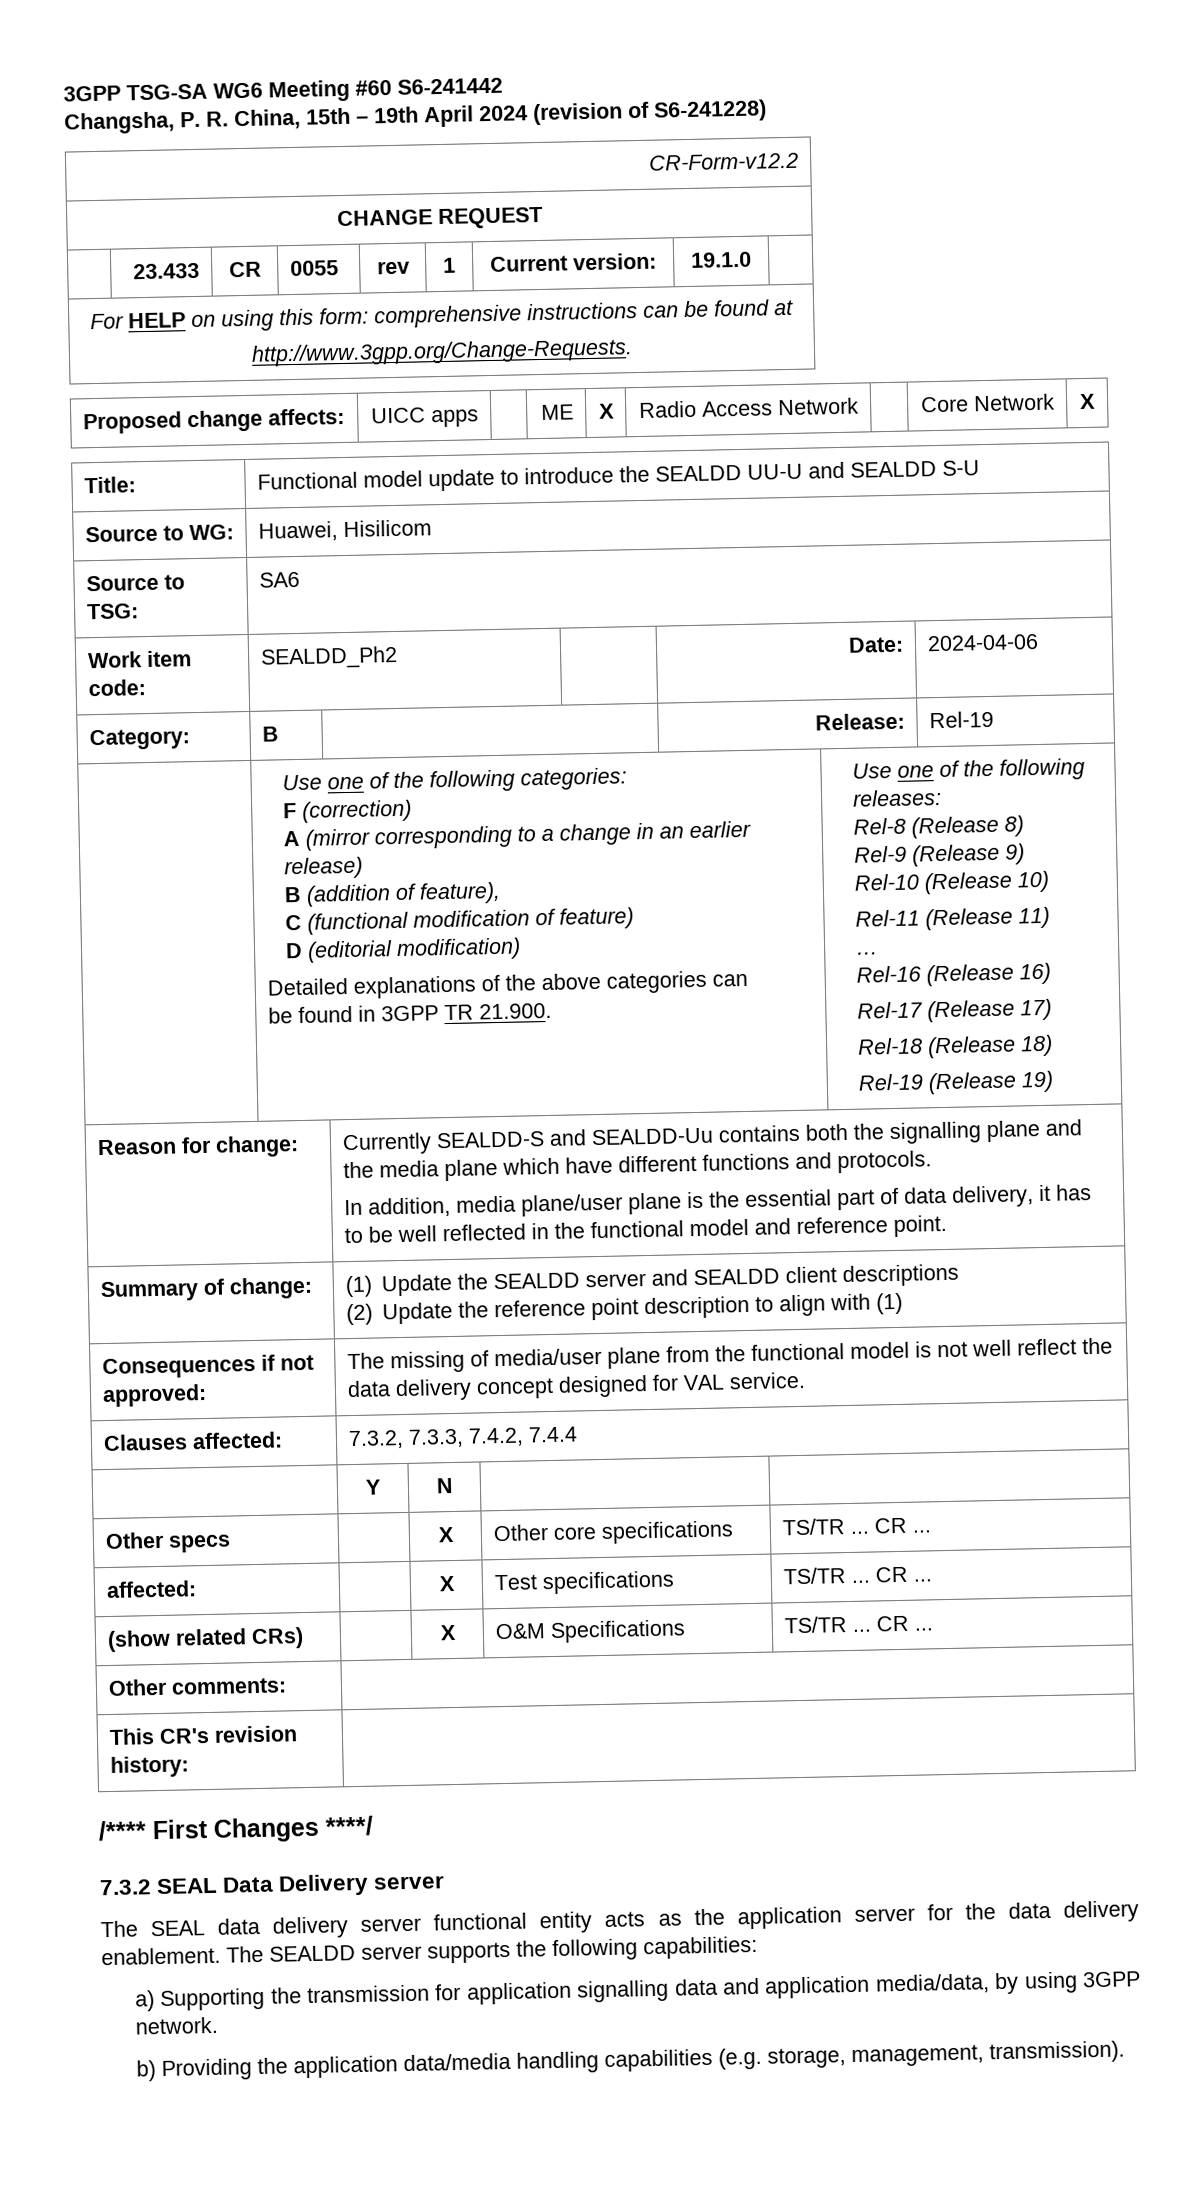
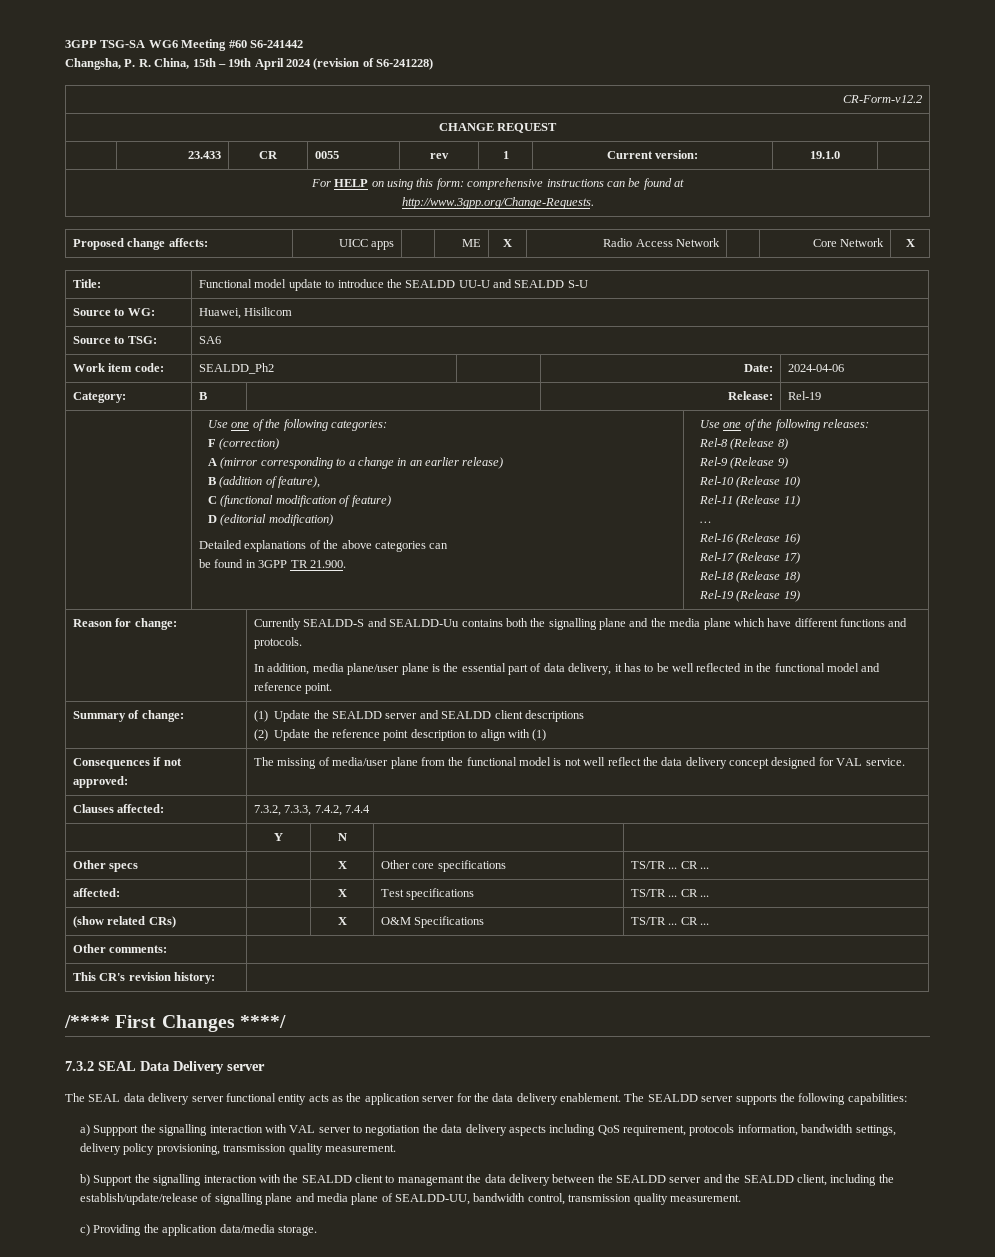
- a) Supporting the transmission for application signalling data and application media/data, by using 3GPP network.
- b) Providing the application data/media handling capabilities (e.g. storage, management, transmission).
+ a) Suppport the signalling interaction with VAL server to negotiation the data delivery aspects including QoS requirement, protocols information, bandwidth settings, delivery policy provisioning, transmission quality measurement.
+ b) Support the signalling interaction with the SEALDD client to managemant the data delivery between the SEALDD server and the SEALDD client, including the establish/update/release of signalling plane and media plane of SEALDD-UU, bandwidth control, transmission quality measurement.
+ c) Providing the application data/media storage.

